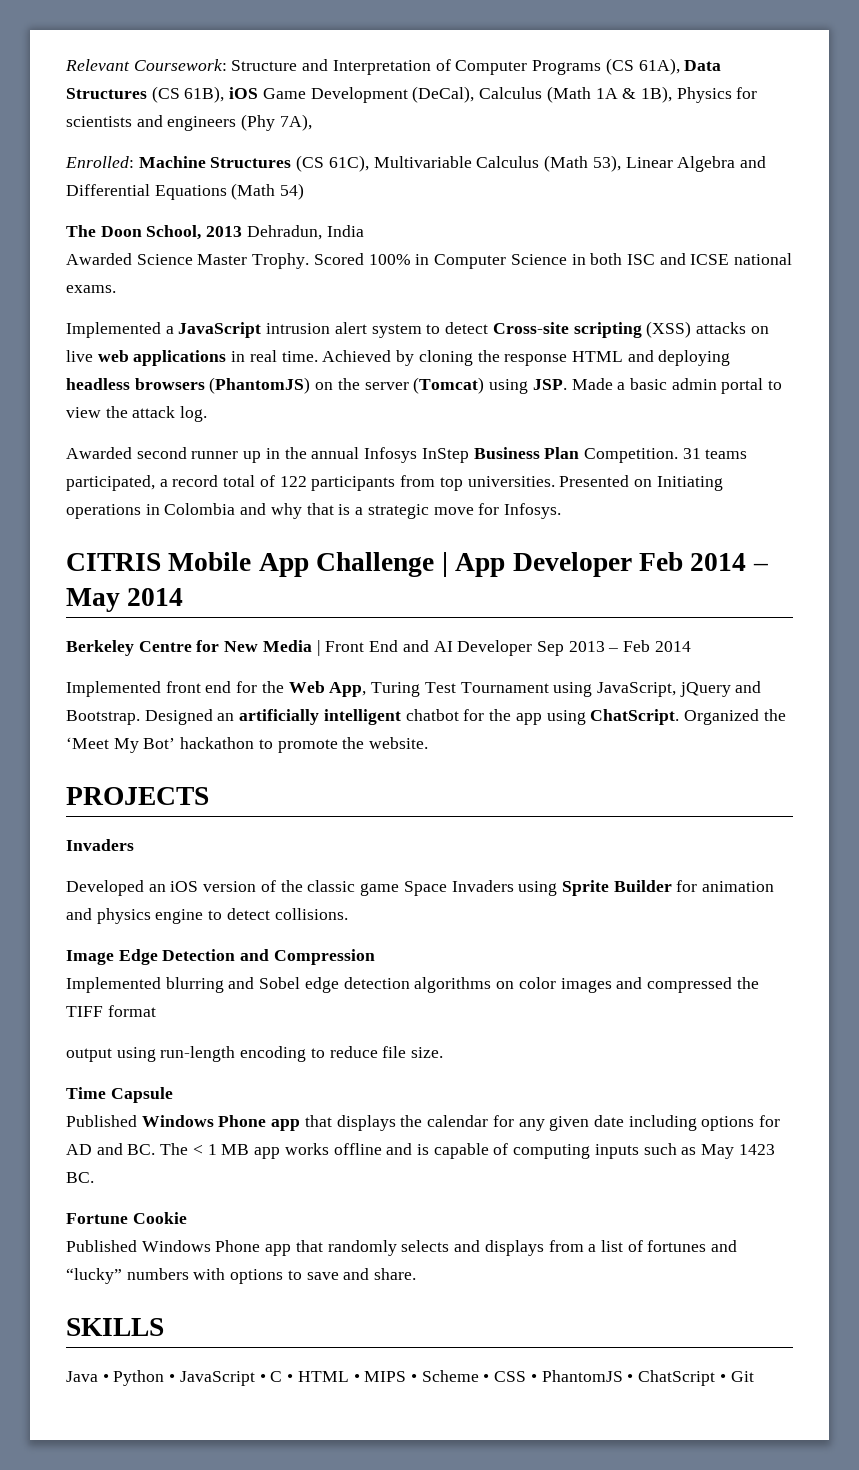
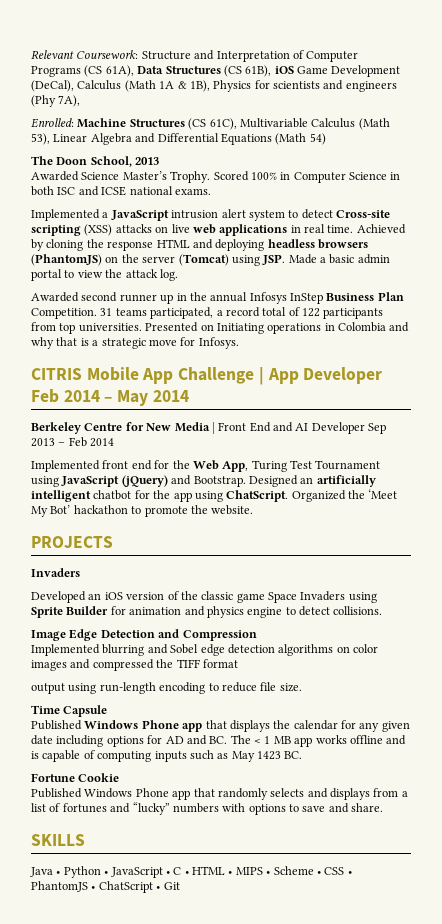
- The Doon School, 2013 Dehradun, India
+ The Doon School, 2013
- Awarded Science Master Trophy.
+ Awarded Science Master’s Trophy.
- Implemented front end for the Web App, Turing Test Tournament using JavaScript, jQuery and Bootstrap.
+ Implemented front end for the Web App, Turing Test Tournament using JavaScript (jQuery) and Bootstrap.

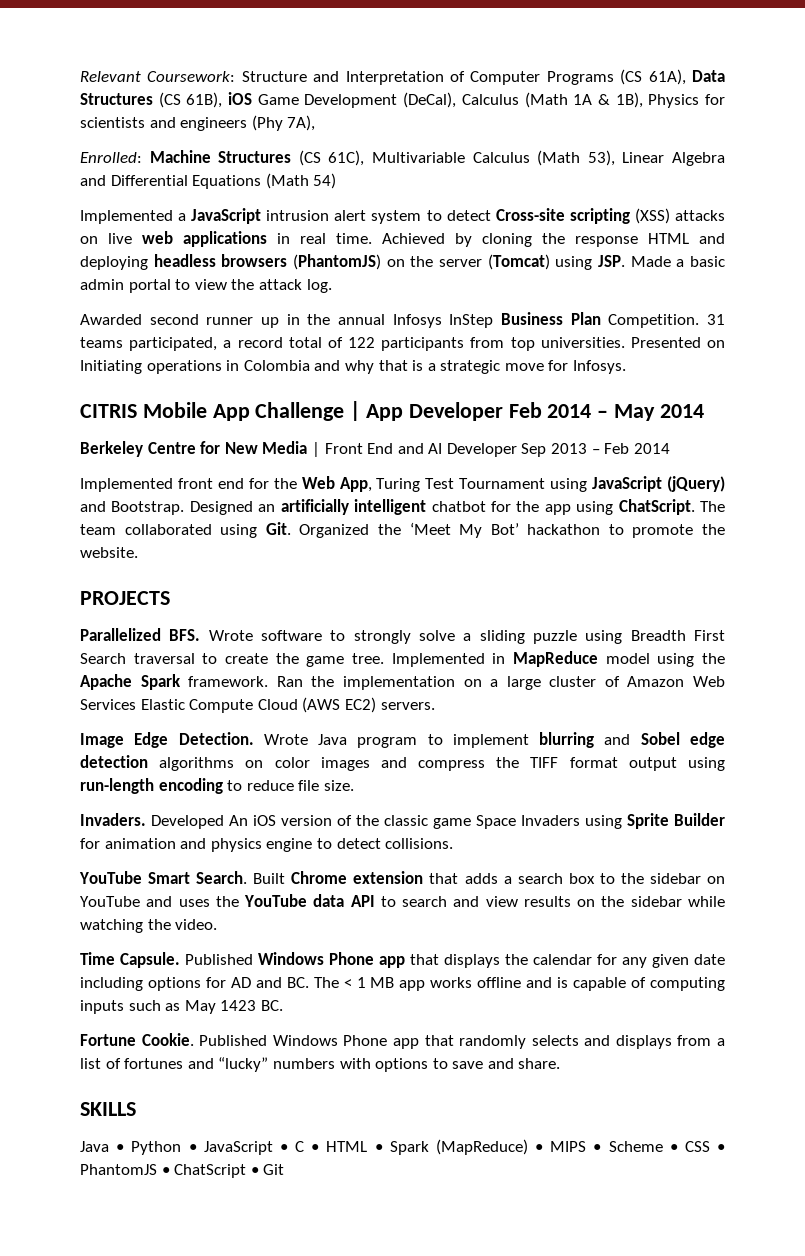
- The Doon School, 2013
- Awarded Science Master’s Trophy. Scored 100% in Computer Science in both ISC and ICSE national exams.
- Organized the ‘Meet My Bot’ hackathon to promote the website.
+ The team collaborated using Git. Organized the ‘Meet My Bot’ hackathon to promote the website.
  PROJECTS
- Invaders
- Developed an iOS version of the classic game Space Invaders using Sprite Builder for animation and physics engine to detect collisions.
+ Parallelized BFS. Wrote software to strongly solve a sliding puzzle using Breadth First Search traversal to create the game tree. Implemented in MapReduce model using the Apache Spark framework. Ran the implementation on a large cluster of Amazon Web Services Elastic Compute Cloud (AWS EC2) servers.
+ Image Edge Detection. Wrote Java program to implement blurring and Sobel edge detection algorithms on color images and compress the TIFF format output using run-length encoding to reduce file size.
+ Invaders. Developed An iOS version of the classic game Space Invaders using Sprite Builder for animation and physics engine to detect collisions.
- Image Edge Detection and Compression
- Implemented blurring and Sobel edge detection algorithms on color images and compressed the TIFF format
- output using run-length encoding to reduce file size.
+ YouTube Smart Search. Built Chrome extension that adds a search box to the sidebar on YouTube and uses the YouTube data API to search and view results on the sidebar while watching the video.
- Time Capsule
- Published Windows Phone app that displays the calendar for any given date including options for AD and BC. The < 1 MB app works offline and is capable of computing inputs such as May 1423 BC.
+ Time Capsule. Published Windows Phone app that displays the calendar for any given date including options for AD and BC. The < 1 MB app works offline and is capable of computing inputs such as May 1423 BC.
- Fortune Cookie
- Published Windows Phone app that randomly selects and displays from a list of fortunes and “lucky” numbers with options to save and share.
+ Fortune Cookie. Published Windows Phone app that randomly selects and displays from a list of fortunes and “lucky” numbers with options to save and share.
- Java • Python • JavaScript • C • HTML • MIPS • Scheme • CSS • PhantomJS • ChatScript • Git
+ Java • Python • JavaScript • C • HTML • Spark (MapReduce) • MIPS • Scheme • CSS • PhantomJS • ChatScript • Git

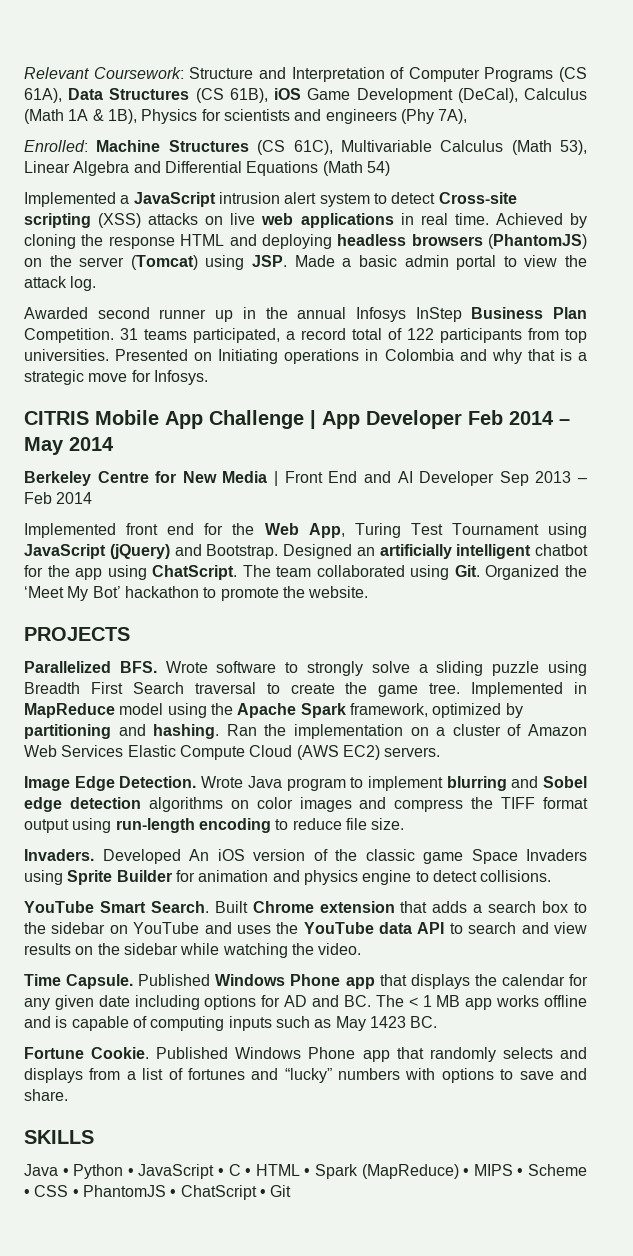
- Implemented in MapReduce model using the Apache Spark framework.
+ Implemented in MapReduce model using the Apache Spark framework, optimized by partitioning and hashing.
- Ran the implementation on a large cluster of Amazon Web Services Elastic Compute Cloud (AWS EC2) servers.
+ Ran the implementation on a cluster of Amazon Web Services Elastic Compute Cloud (AWS EC2) servers.

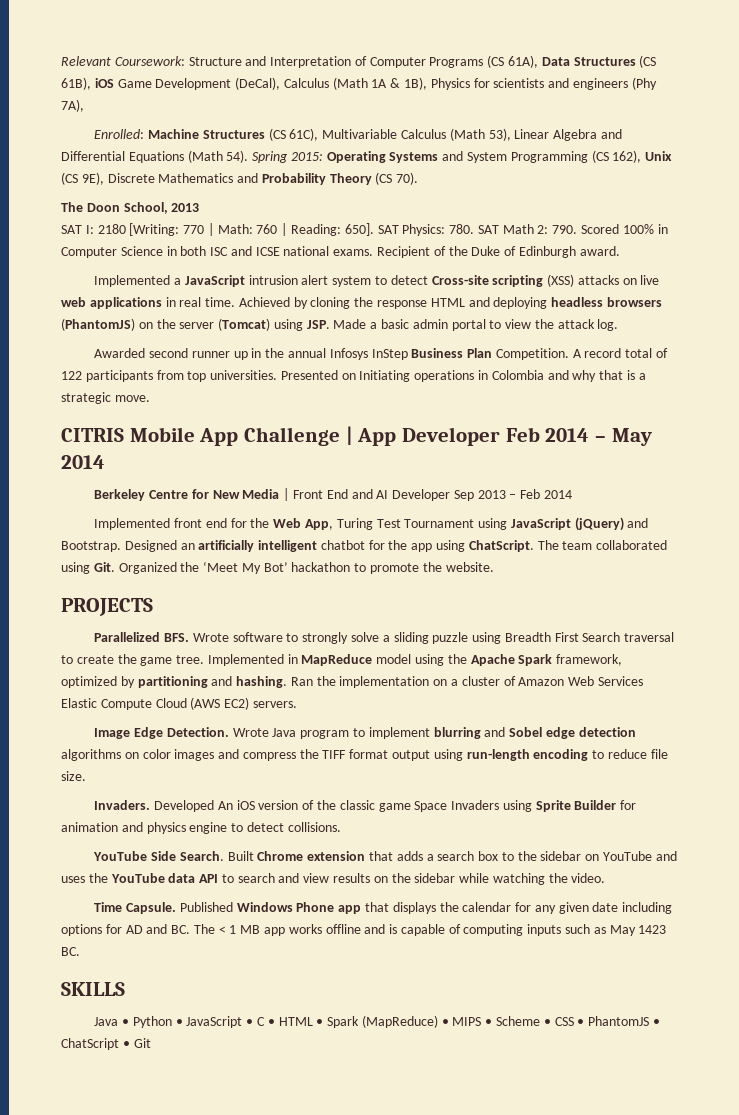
- Enrolled: Machine Structures (CS 61C), Multivariable Calculus (Math 53), Linear Algebra and Differential Equations (Math 54)
+ Enrolled: Machine Structures (CS 61C), Multivariable Calculus (Math 53), Linear Algebra and Differential Equations (Math 54). Spring 2015: Operating Systems and System Programming (CS 162), Unix (CS 9E), Discrete Mathematics and Probability Theory (CS 70).
+ The Doon School, 2013
+ SAT I: 2180 [Writing: 770 | Math: 760 | Reading: 650]. SAT Physics: 780. SAT Math 2: 790. Scored 100% in Computer Science in both ISC and ICSE national exams. Recipient of the Duke of Edinburgh award.
- 31 teams participated, a record total of 122 participants from top universities.
+ A record total of 122 participants from top universities.
- Presented on Initiating operations in Colombia and why that is a strategic move for Infosys.
+ Presented on Initiating operations in Colombia and why that is a strategic move.
- YouTube Smart Search.
+ YouTube Side Search.
- Fortune Cookie. Published Windows Phone app that randomly selects and displays from a list of fortunes and “lucky” numbers with options to save and share.

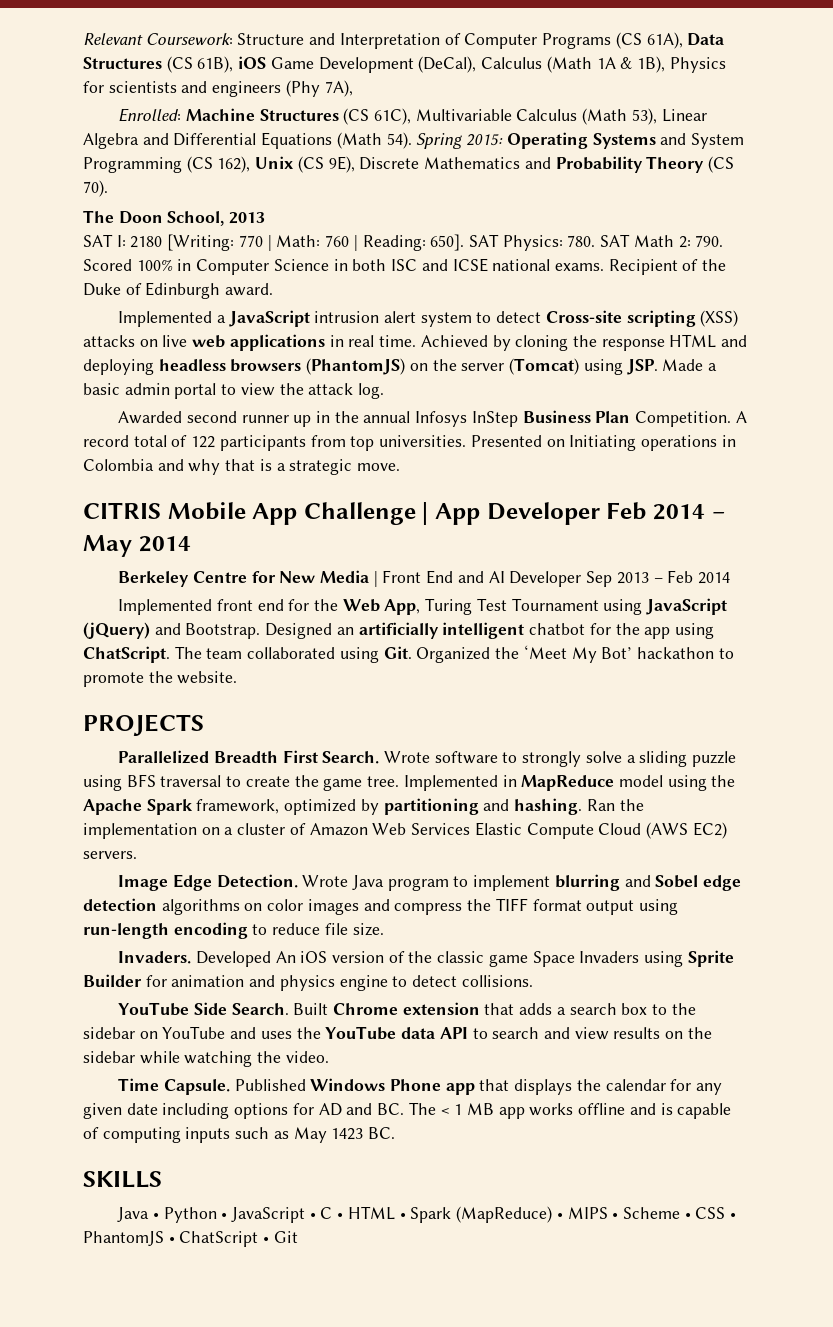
- Parallelized BFS. Wrote software to strongly solve a sliding puzzle using Breadth First Search traversal to create the game tree.
+ Parallelized Breadth First Search. Wrote software to strongly solve a sliding puzzle using BFS traversal to create the game tree.

